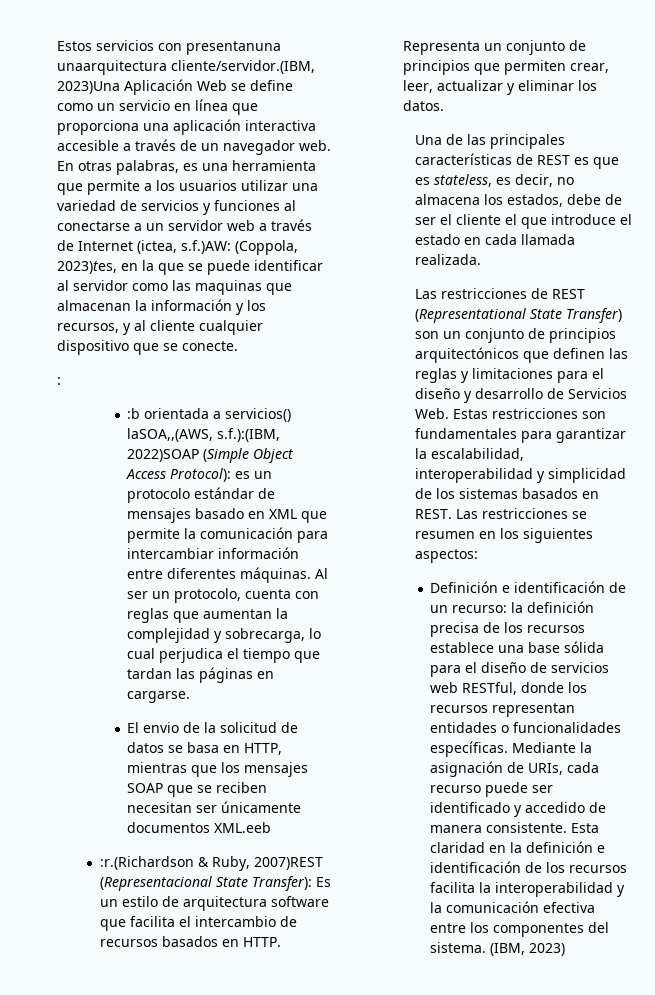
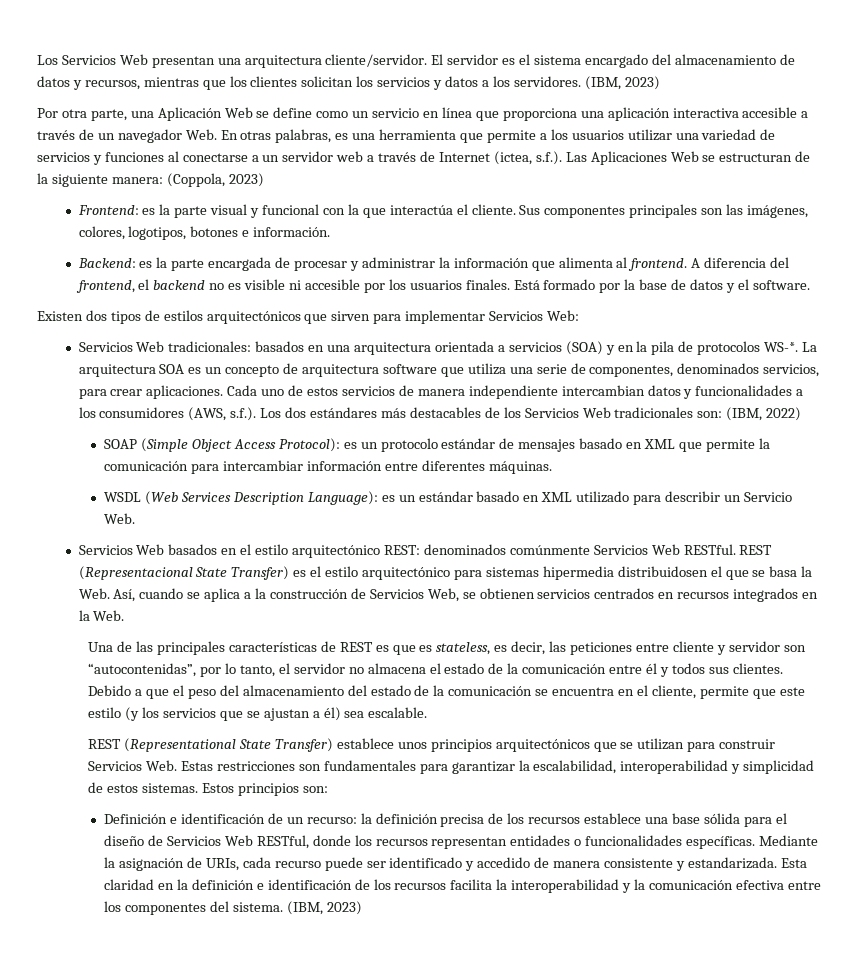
- Estos servicios con presentanuna unaarquitectura cliente/servidor.(IBM, 2023)Una Aplicación Web se define como un servicio en línea que proporciona una aplicación interactiva accesible a través de un navegador web. En otras palabras, es una herramienta que permite a los usuarios utilizar una variedad de servicios y funciones al conectarse a un servidor web a través de Internet (ictea, s.f.)AW: (Coppola, 2023)tes, en la que se puede identificar al servidor como las maquinas que almacenan la información y los recursos, y al cliente cualquier dispositivo que se conecte.
- :
- :b orientada a servicios() laSOA,,(AWS, s.f.):(IBM, 2022)SOAP (Simple Object Access Protocol):
+ Los Servicios Web presentan una arquitectura cliente/servidor. El servidor es el sistema encargado del almacenamiento de datos y recursos, mientras que los clientes solicitan los servicios y datos a los servidores. (IBM, 2023)
+ Por otra parte, una Aplicación Web se define como un servicio en línea que proporciona una aplicación interactiva accesible a través de un navegador Web. En otras palabras, es una herramienta que permite a los usuarios utilizar una variedad de servicios y funciones al conectarse a un servidor web a través de Internet (ictea, s.f.). Las Aplicaciones Web se estructuran de la siguiente manera: (Coppola, 2023)
+ Frontend: es la parte visual y funcional con la que interactúa el cliente. Sus componentes principales son las imágenes, colores, logotipos, botones e información.
+ Backend: es la parte encargada de procesar y administrar la información que alimenta al frontend. A diferencia del frontend, el backend no es visible ni accesible por los usuarios finales. Está formado por la base de datos y el software.
+ Existen dos tipos de estilos arquitectónicos que sirven para implementar Servicios Web:
+ Servicios Web tradicionales: basados en una arquitectura orientada a servicios (SOA) y en la pila de protocolos WS-*. La arquitectura SOA es un concepto de arquitectura software que utiliza una serie de componentes, denominados servicios, para crear aplicaciones. Cada uno de estos servicios de manera independiente intercambian datos y funcionalidades a los consumidores (AWS, s.f.). Los dos estándares más destacables de los Servicios Web tradicionales son: (IBM, 2022)
+ SOAP (Simple Object Access Protocol):
- es un protocolo estándar de mensajes basado en XML que permite la comunicación para intercambiar información entre diferentes máquinas. Al ser un protocolo, cuenta con reglas que aumentan la complejidad y sobrecarga, lo cual perjudica el tiempo que tardan las páginas en cargarse.
- El envio de la solicitud de datos se basa en HTTP, mientras que los mensajes SOAP que se reciben necesitan ser únicamente documentos XML.eeb
- :r.(Richardson & Ruby, 2007)REST (Representacional State Transfer): Es un estilo de arquitectura software que facilita el intercambio de recursos basados en HTTP. Representa un conjunto de principios que permiten crear, leer, actualizar y eliminar los datos.
+ es un protocolo estándar de mensajes basado en XML que permite la comunicación para intercambiar información entre diferentes máquinas.
+ WSDL (Web Services Description Language): es un estándar basado en XML utilizado para describir un Servicio Web.
+ Servicios Web basados en el estilo arquitectónico REST: denominados comúnmente Servicios Web RESTful. REST (Representacional State Transfer) es el estilo arquitectónico para sistemas hipermedia distribuidosen el que se basa la Web. Así, cuando se aplica a la construcción de Servicios Web, se obtienen servicios centrados en recursos integrados en la Web.
- Una de las principales características de REST es que es stateless, es decir, no almacena los estados, debe de ser el cliente el que introduce el estado en cada llamada realizada.
- Las restricciones de REST (Representational State Transfer) son un conjunto de principios arquitectónicos que definen las reglas y limitaciones para el diseño y desarrollo de Servicios Web. Estas restricciones son fundamentales para garantizar la escalabilidad, interoperabilidad y simplicidad de los sistemas basados en REST. Las restricciones se resumen en los siguientes aspectos:
+ Una de las principales características de REST es que es stateless, es decir, las peticiones entre cliente y servidor son “autocontenidas”, por lo tanto, el servidor no almacena el estado de la comunicación entre él y todos sus clientes. Debido a que el peso del almacenamiento del estado de la comunicación se encuentra en el cliente, permite que este estilo (y los servicios que se ajustan a él) sea escalable.
+ REST (Representational State Transfer) establece unos principios arquitectónicos que se utilizan para construir Servicios Web. Estas restricciones son fundamentales para garantizar la escalabilidad, interoperabilidad y simplicidad de estos sistemas. Estos principios son:
- Definición e identificación de un recurso: la definición precisa de los recursos establece una base sólida para el diseño de servicios web RESTful, donde los recursos representan entidades o funcionalidades específicas.
+ Definición e identificación de un recurso: la definición precisa de los recursos establece una base sólida para el diseño de Servicios Web RESTful, donde los recursos representan entidades o funcionalidades específicas.
- Mediante la asignación de URIs, cada recurso puede ser identificado y accedido de manera consistente.
+ Mediante la asignación de URIs, cada recurso puede ser identificado y accedido de manera consistente y estandarizada.

